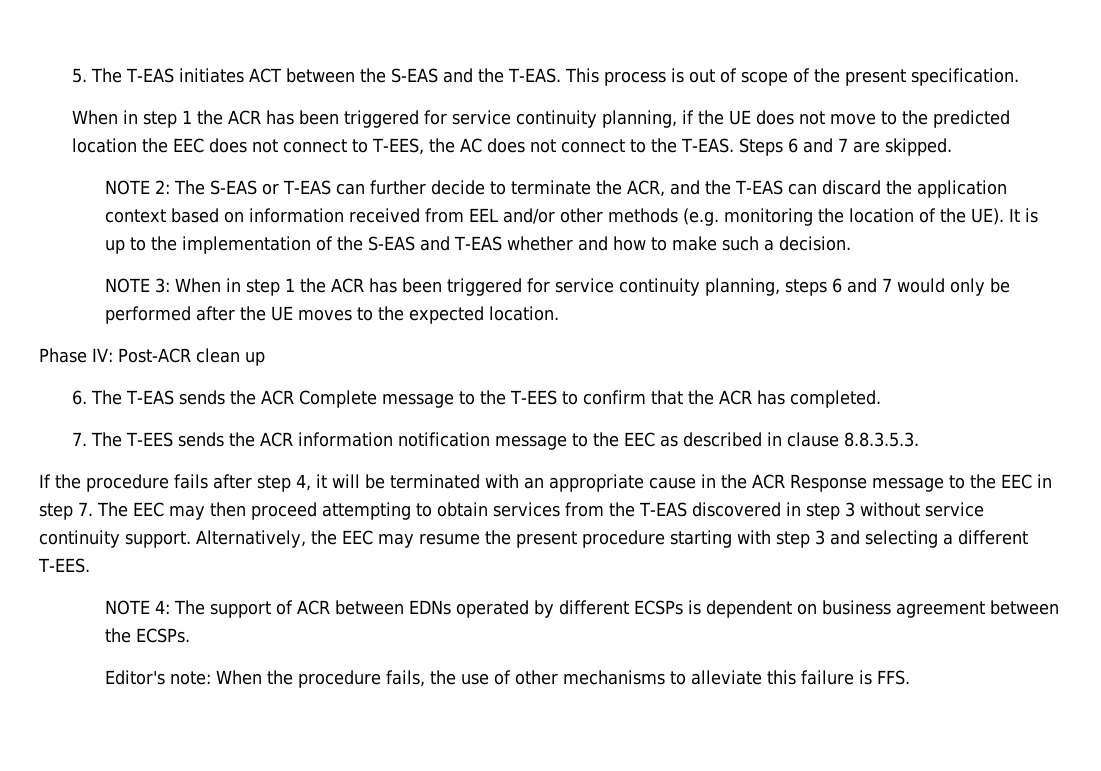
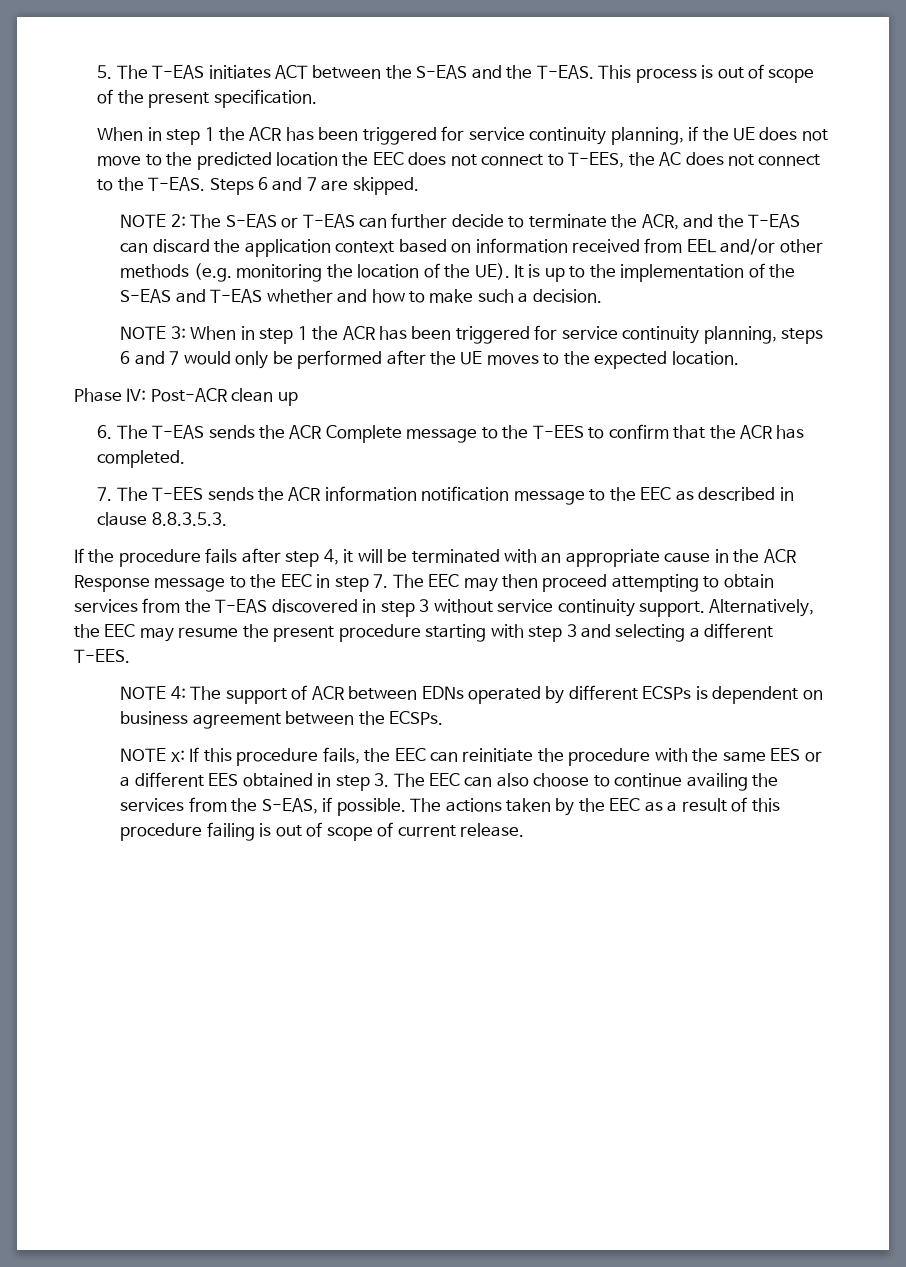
- Editor's note: When the procedure fails, the use of other mechanisms to alleviate this failure is FFS.
+ NOTE x: If this procedure fails, the EEC can reinitiate the procedure with the same EES or a different EES obtained in step 3. The EEC can also choose to continue availing the services from the S-EAS, if possible. The actions taken by the EEC as a result of this procedure failing is out of scope of current release.

